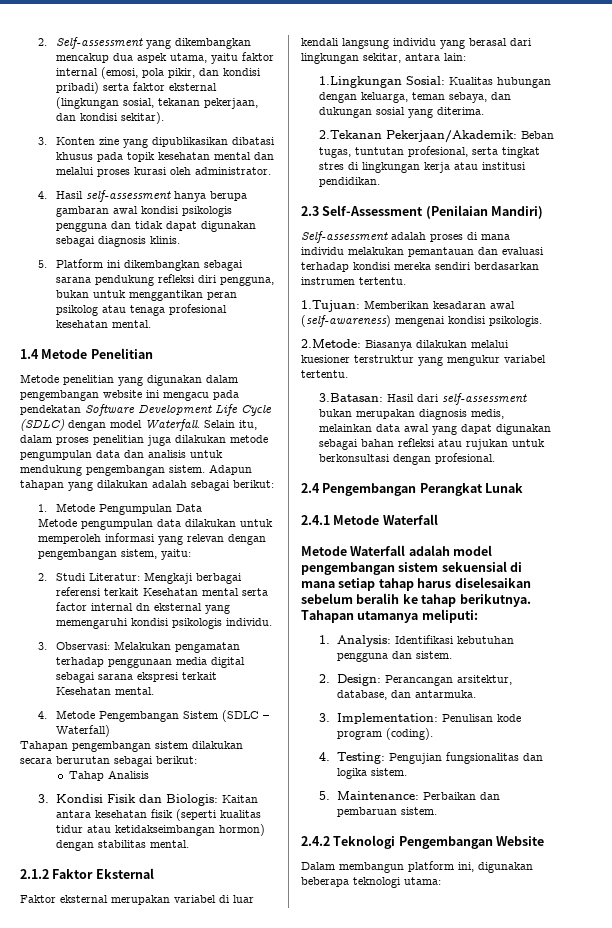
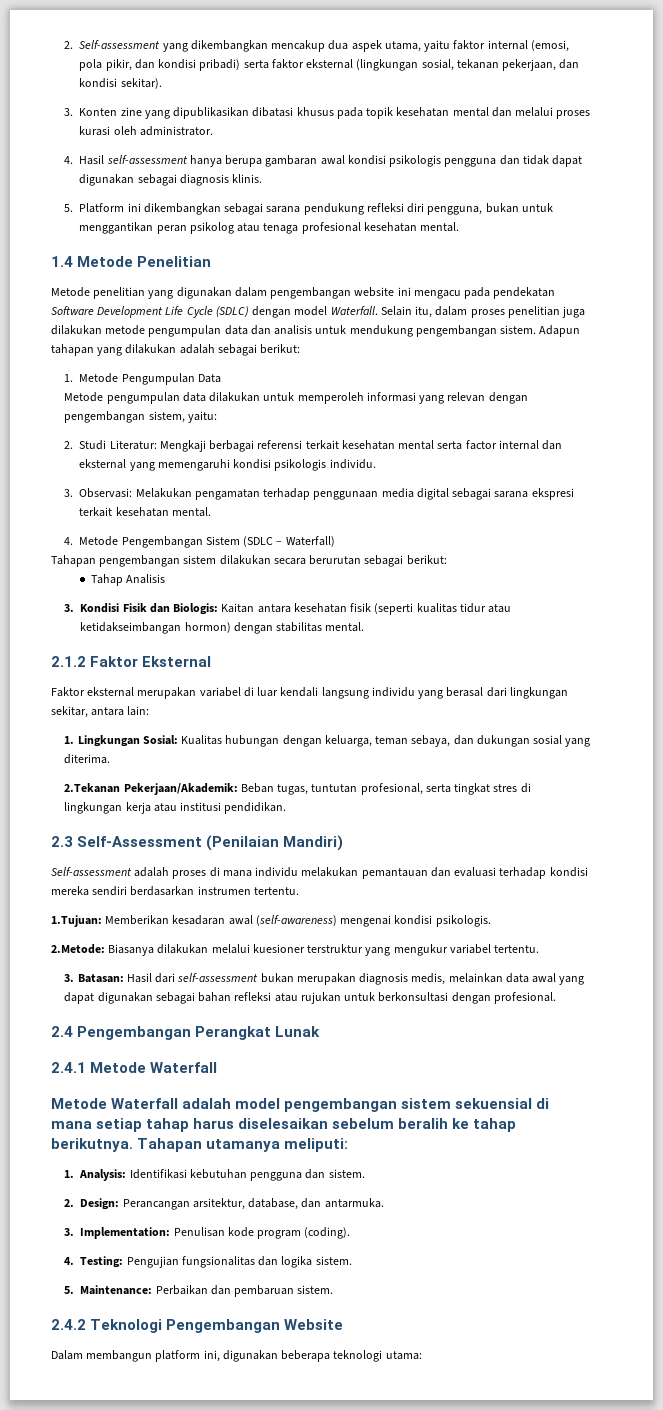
- 2. Studi Literatur: Mengkaji berbagai referensi terkait Kesehatan mental serta factor internal dn eksternal yang memengaruhi kondisi psikologis individu.
+ 2. Studi Literatur: Mengkaji berbagai referensi terkait kesehatan mental serta factor internal dan eksternal yang memengaruhi kondisi psikologis individu.
- 3. Observasi: Melakukan pengamatan terhadap penggunaan media digital sebagai sarana ekspresi terkait Kesehatan mental.
+ 3. Observasi: Melakukan pengamatan terhadap penggunaan media digital sebagai sarana ekspresi terkait kesehatan mental.
- 1.Lingkungan Sosial: Kualitas hubungan dengan keluarga, teman sebaya, dan dukungan sosial yang diterima.
+ 1. Lingkungan Sosial: Kualitas hubungan dengan keluarga, teman sebaya, dan dukungan sosial yang diterima.
- 3.Batasan: Hasil dari self-assessment bukan merupakan diagnosis medis, melainkan data awal yang dapat digunakan sebagai bahan refleksi atau rujukan untuk berkonsultasi dengan profesional.
+ 3. Batasan: Hasil dari self-assessment bukan merupakan diagnosis medis, melainkan data awal yang dapat digunakan sebagai bahan refleksi atau rujukan untuk berkonsultasi dengan profesional.

